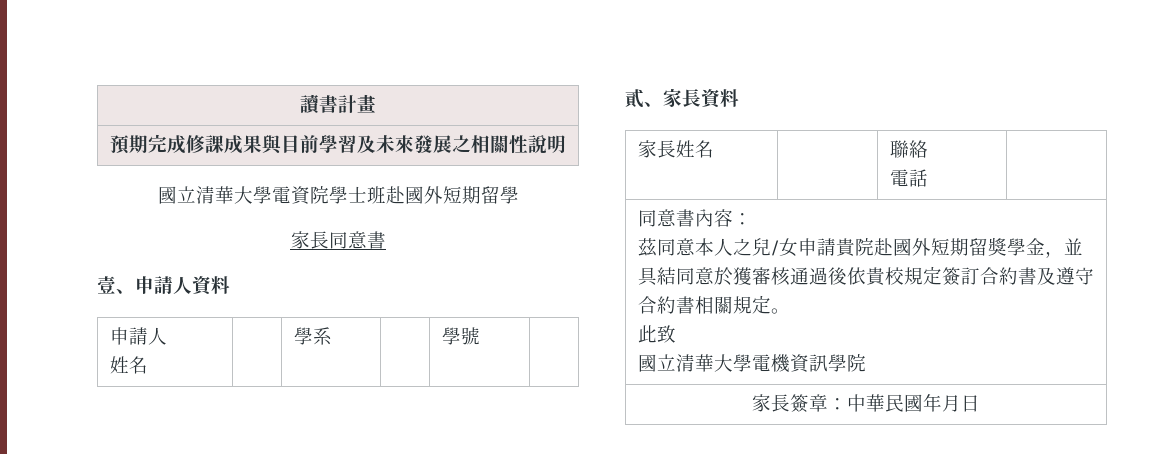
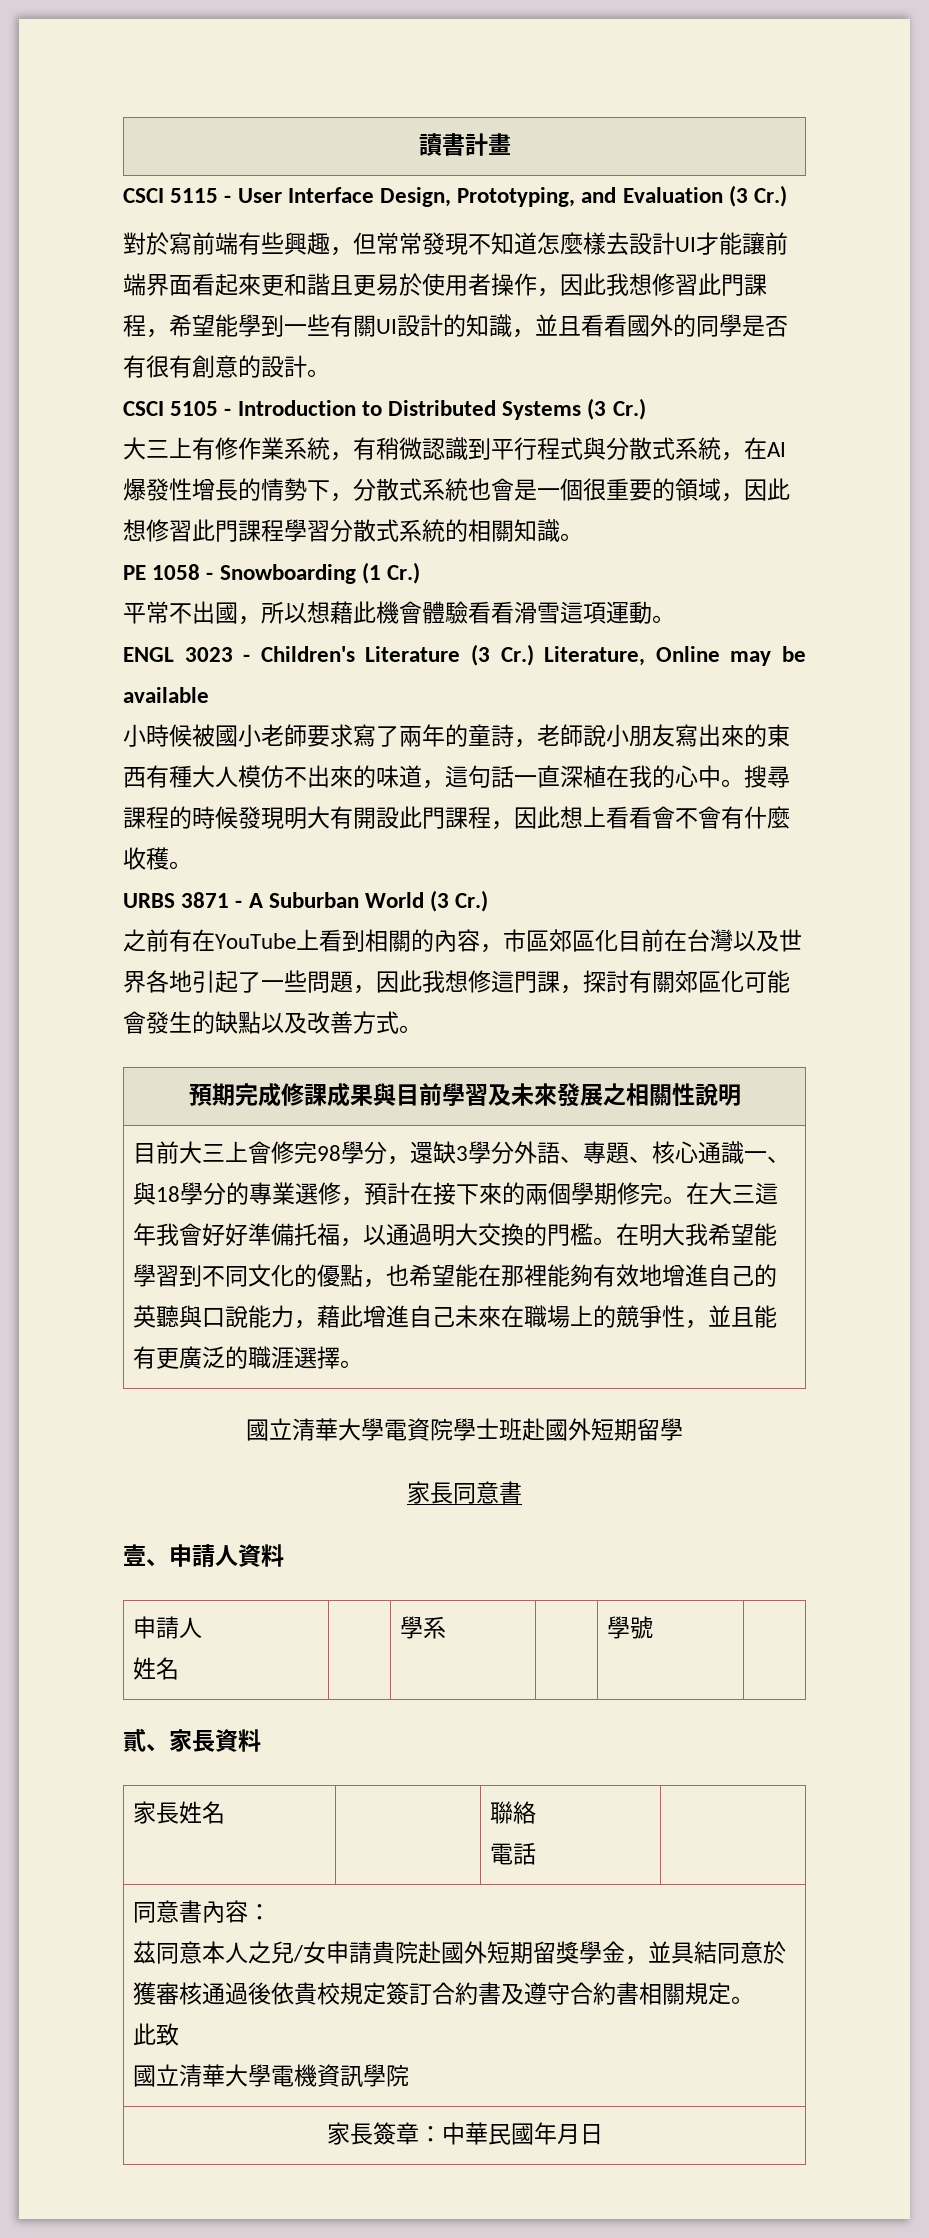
+ CSCI 5115 - User Interface Design, Prototyping, and Evaluation (3 Cr.)
+ 對於寫前端有些興趣，但常常發現不知道怎麼樣去設計UI才能讓前端界面看起來更和諧且更易於使用者操作，因此我想修習此門課程，希望能學到一些有關UI設計的知識，並且看看國外的同學是否有很有創意的設計。
+ CSCI 5105 - Introduction to Distributed Systems (3 Cr.)
+ 大三上有修作業系統，有稍微認識到平行程式與分散式系統，在AI爆發性增長的情勢下，分散式系統也會是一個很重要的領域，因此想修習此門課程學習分散式系統的相關知識。
+ PE 1058 - Snowboarding (1 Cr.)
+ 平常不出國，所以想藉此機會體驗看看滑雪這項運動。
+ ENGL 3023 - Children's Literature (3 Cr.) Literature, Online may be available
+ 小時候被國小老師要求寫了兩年的童詩，老師說小朋友寫出來的東西有種大人模仿不出來的味道，這句話一直深植在我的心中。搜尋課程的時候發現明大有開設此門課程，因此想上看看會不會有什麼收穫。
+ URBS 3871 - A Suburban World (3 Cr.)
+ 之前有在YouTube上看到相關的內容，市區郊區化目前在台灣以及世界各地引起了一些問題，因此我想修這門課，探討有關郊區化可能會發生的缺點以及改善方式。
+ 目前大三上會修完98學分，還缺3學分外語、專題、核心通識一、與18學分的專業選修，預計在接下來的兩個學期修完。在大三這年我會好好準備托福，以通過明大交換的門檻。在明大我希望能學習到不同文化的優點，也希望能在那裡能夠有效地增進自己的英聽與口說能力，藉此增進自己未來在職場上的競爭性，並且能有更廣泛的職涯選擇。

